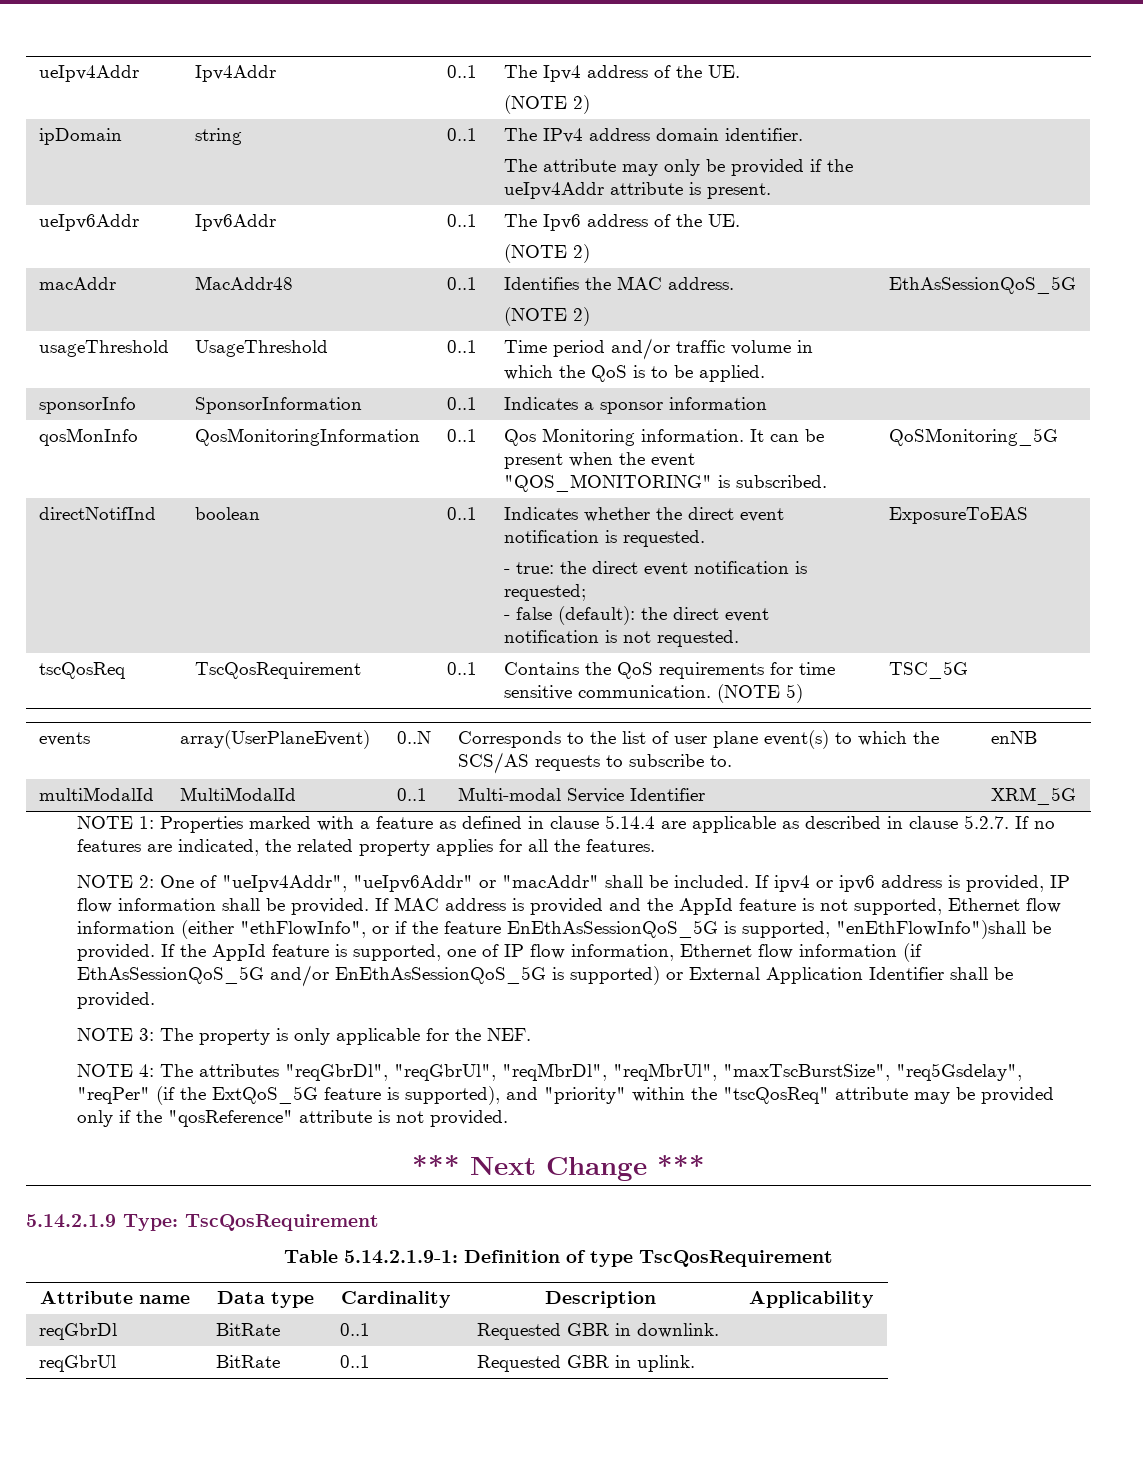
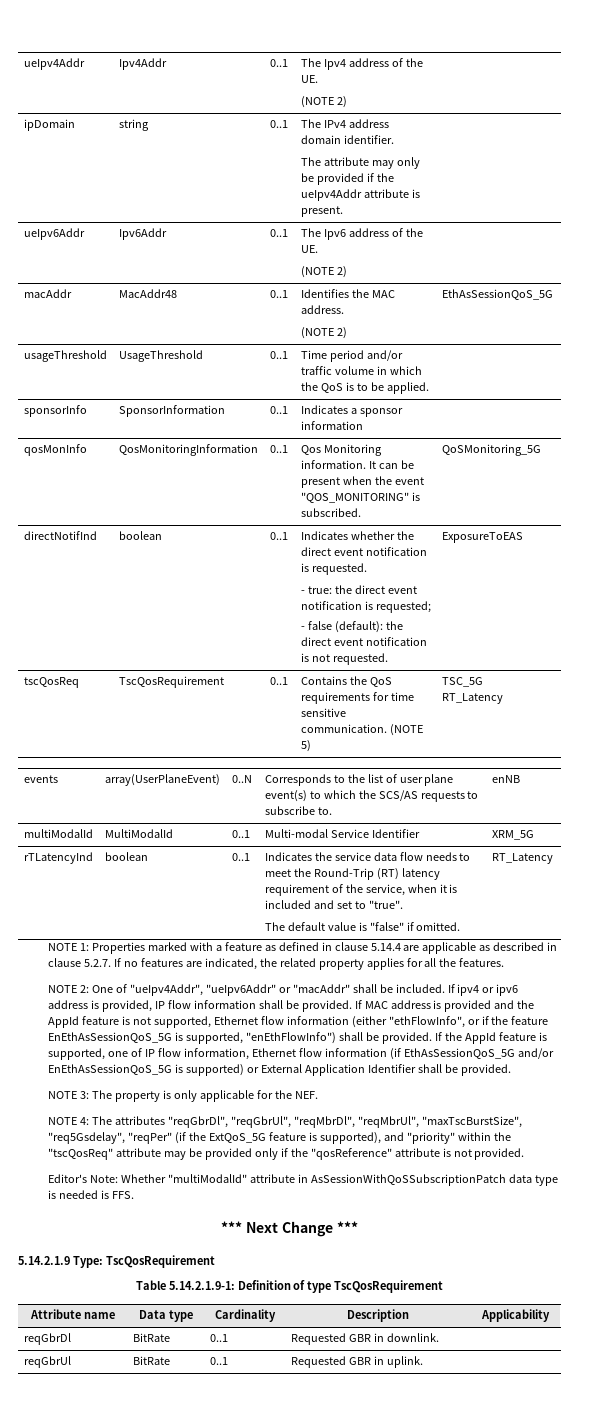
  tscQosReq | TscQosRequirement | 0..1 | Contains the QoS requirements for time sensitive communication. (NOTE 5) | TSC_5G
+ RT_Latency
+ rTLatencyInd | boolean | 0..1 | Indicates the service data flow needs to meet the Round-Trip (RT) latency requirement of the service, when it is included and set to "true".
+ The default value is "false" if omitted. | RT_Latency
- If MAC address is provided and the AppId feature is not supported, Ethernet flow information (either "ethFlowInfo", or if the feature EnEthAsSessionQoS_5G is supported, "enEthFlowInfo")shall be provided.
+ If MAC address is provided and the AppId feature is not supported, Ethernet flow information (either "ethFlowInfo", or if the feature EnEthAsSessionQoS_5G is supported, "enEthFlowInfo") shall be provided.
+ Editor's Note: Whether "multiModalId" attribute in AsSessionWithQoSSubscriptionPatch data type is needed is FFS.

